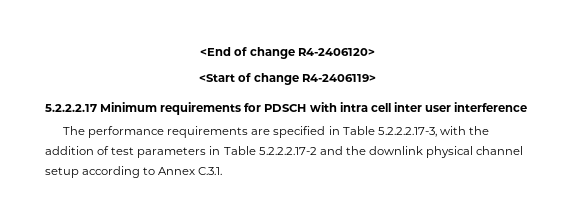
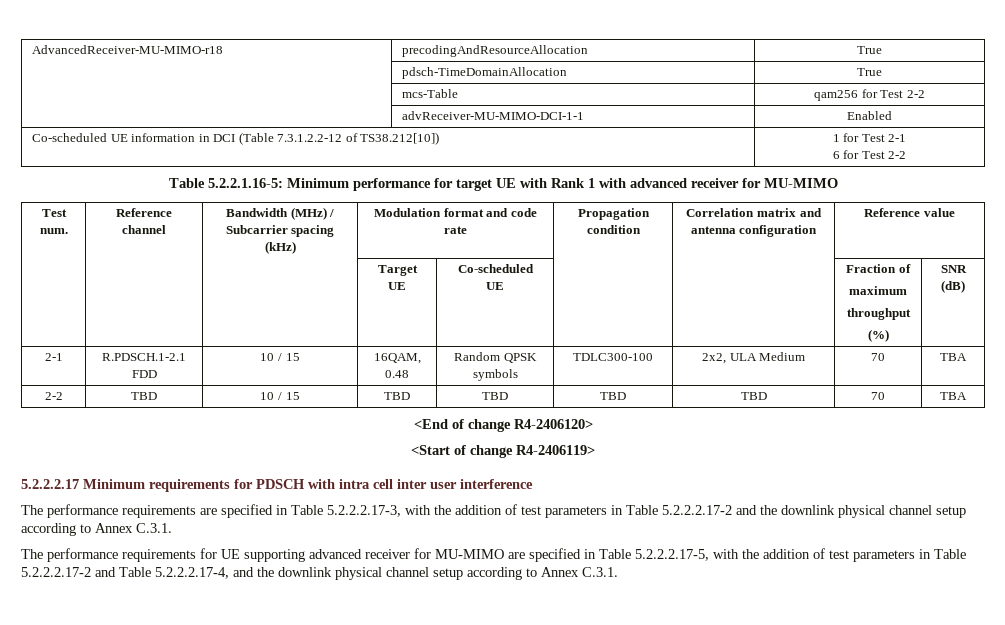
+ AdvancedReceiver-MU-MIMO-r18 | precodingAndResourceAllocation | True
+ | pdsch-TimeDomainAllocation | True
+ | mcs-Table | qam256 for Test 2-2
+ | advReceiver-MU-MIMO-DCI-1-1 | Enabled
+ Co-scheduled UE information in DCI (Table 7.3.1.2.2-12 of TS38.212[10]) | 1 for Test 2-1
+ 6 for Test 2-2
+ Table 5.2.2.1.16-5: Minimum performance for target UE with Rank 1 with advanced receiver for MU-MIMO
+ Test num. | Reference channel | Bandwidth (MHz) / Subcarrier spacing (kHz) | Modulation format and code rate | Propagation condition | Correlation matrix and antenna configuration | Reference value
+ | | | Target UE | Co-scheduled UE | | | Fraction of
+ maximum
+ throughput
+ (%) | SNR (dB)
+ 2-1 | R.PDSCH.1-2.1 FDD | 10 / 15 | 16QAM, 0.48 | Random QPSK symbols | TDLC300-100 | 2x2, ULA Medium | 70 | TBA
+ 2-2 | TBD | 10 / 15 | TBD | TBD | TBD | TBD | 70 | TBA
+ The performance requirements for UE supporting advanced receiver for MU-MIMO are specified in Table 5.2.2.2.17-5, with the addition of test parameters in Table 5.2.2.2.17-2 and Table 5.2.2.2.17-4, and the downlink physical channel setup according to Annex C.3.1.

